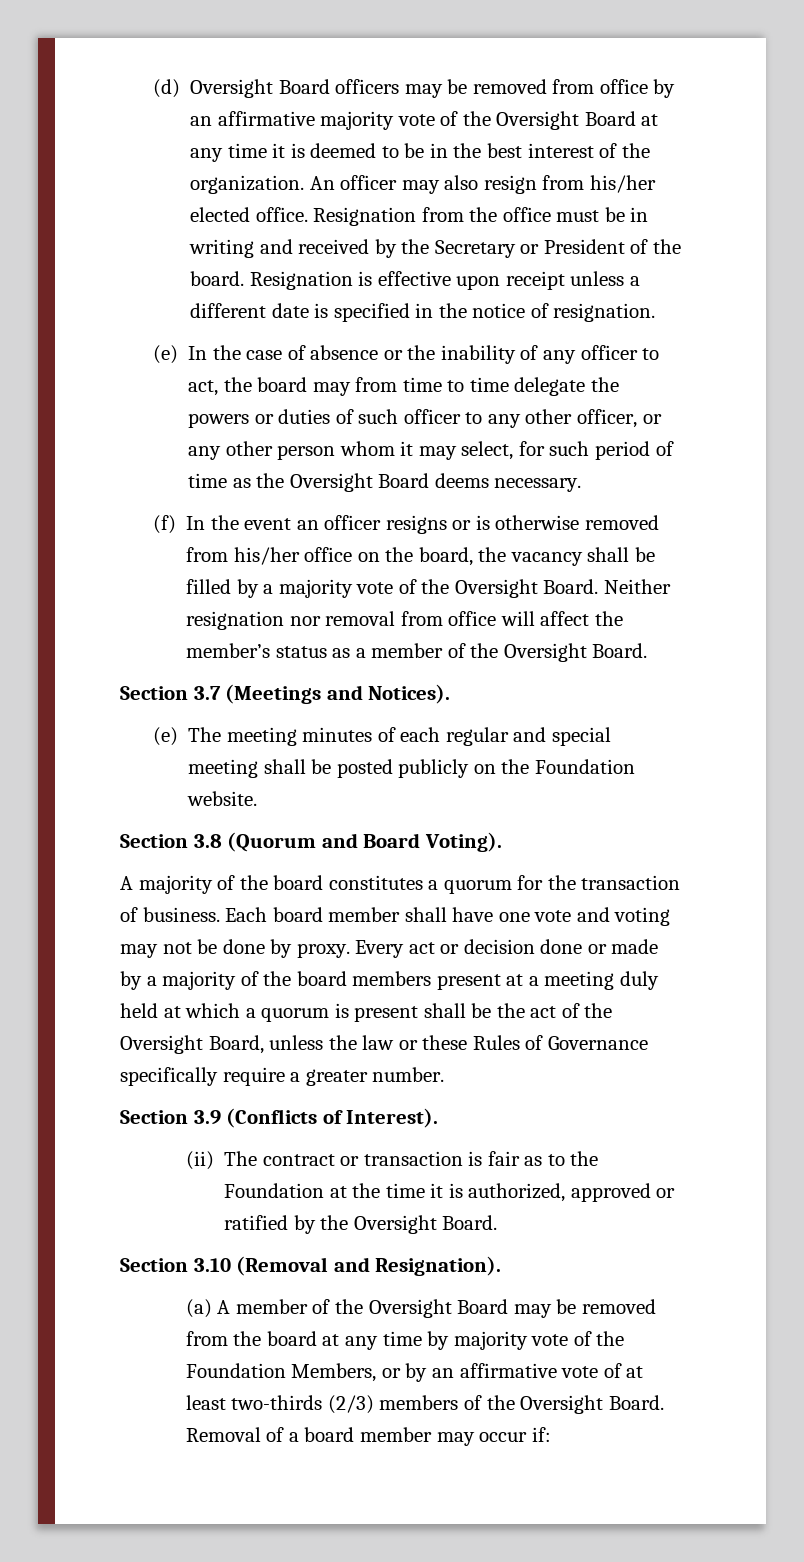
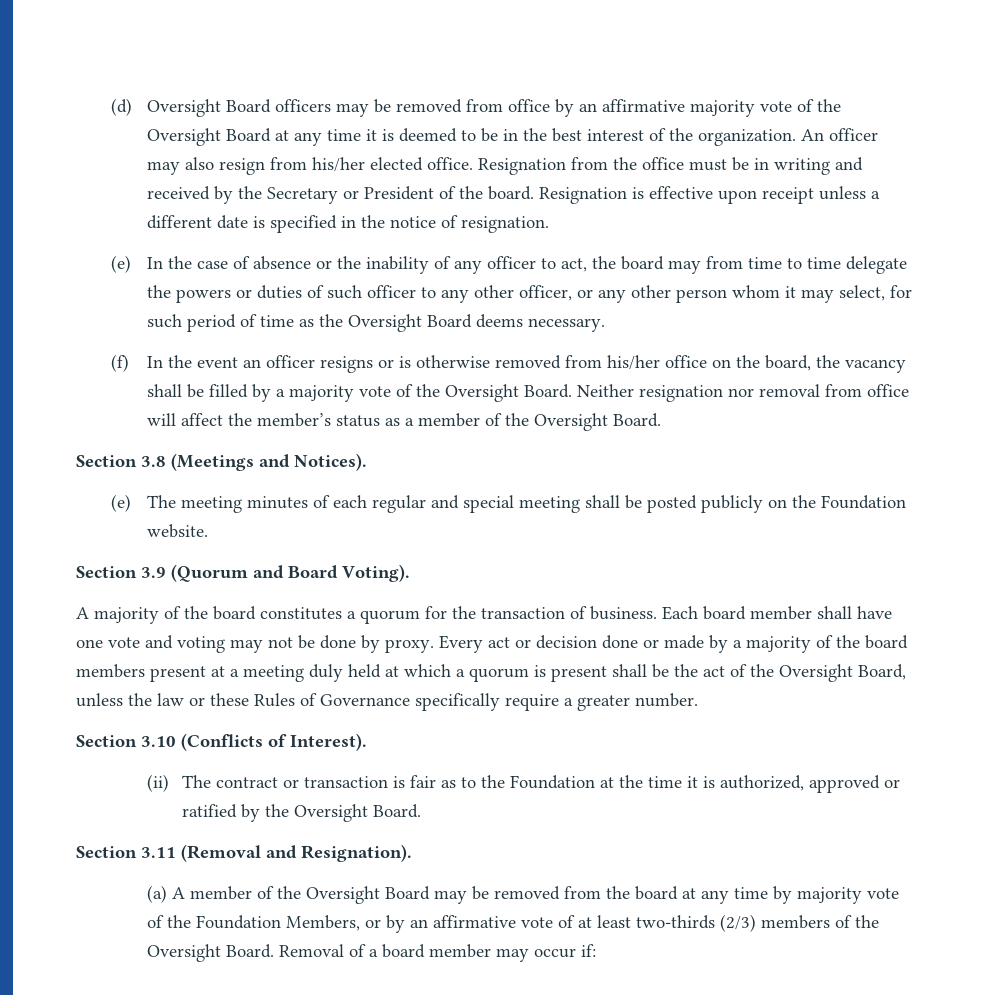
- Section 3.7 (Meetings and Notices).
+ Section 3.8 (Meetings and Notices).
- Section 3.8 (Quorum and Board Voting).
+ Section 3.9 (Quorum and Board Voting).
- Section 3.9 (Conflicts of Interest).
+ Section 3.10 (Conflicts of Interest).
- Section 3.10 (Removal and Resignation).
+ Section 3.11 (Removal and Resignation).

